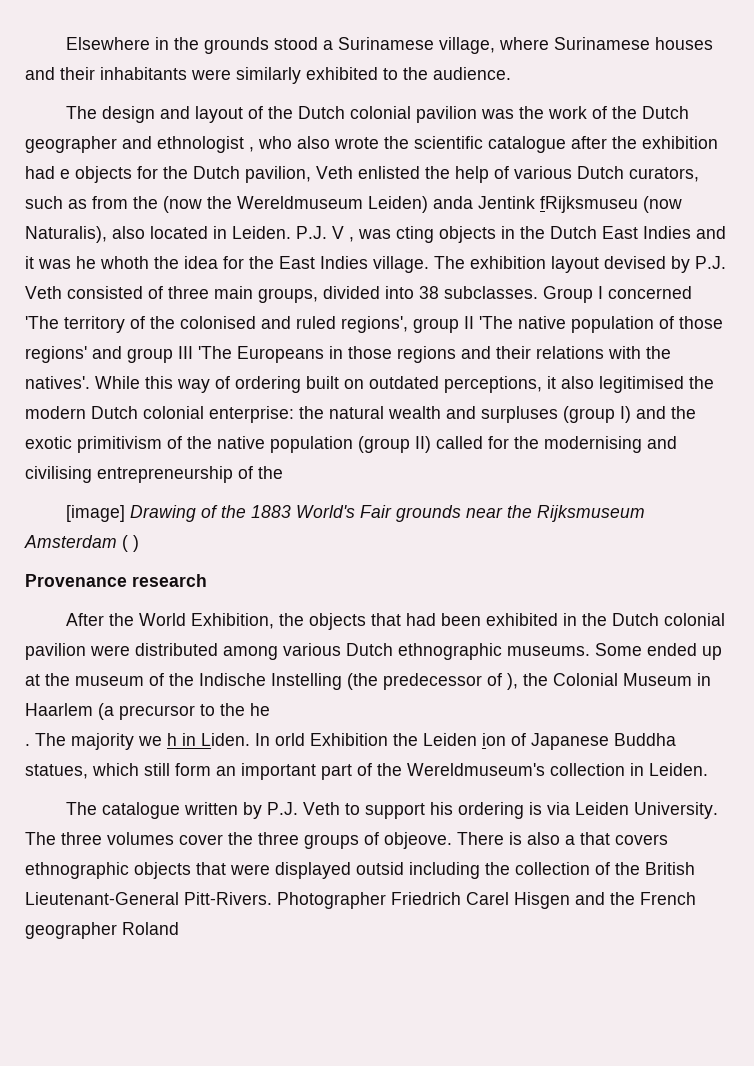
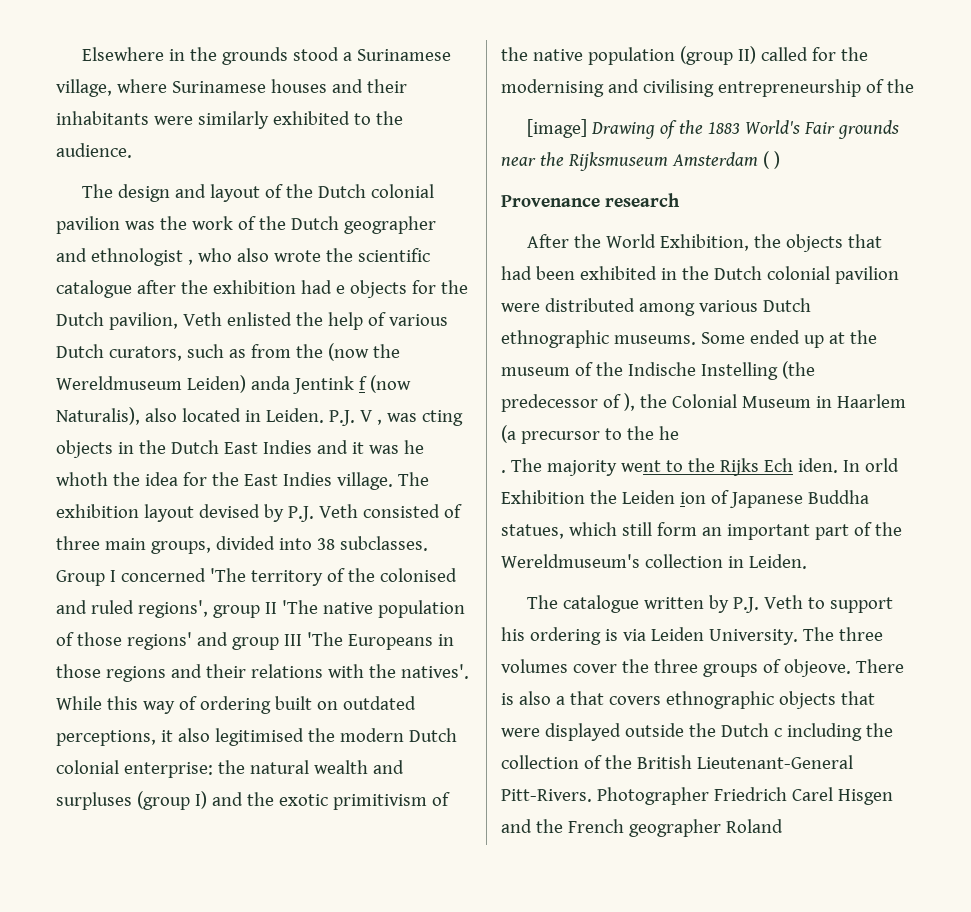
- The design and layout of the Dutch colonial pavilion was the work of the Dutch geographer and ethnologist , who also wrote the scientific catalogue after the exhibition had e objects for the Dutch pavilion, Veth enlisted the help of various Dutch curators, such as from the (now the Wereldmuseum Leiden) anda Jentink fRijksmuseu (now Naturalis), also located in Leiden.
+ The design and layout of the Dutch colonial pavilion was the work of the Dutch geographer and ethnologist , who also wrote the scientific catalogue after the exhibition had e objects for the Dutch pavilion, Veth enlisted the help of various Dutch curators, such as from the (now the Wereldmuseum Leiden) anda Jentink f (now Naturalis), also located in Leiden.
- The majority we h in Liden.
+ The majority went to the Rijks Ech iden.
- There is also a that covers ethnographic objects that were displayed outsid including the collection of the British Lieutenant-General Pitt-Rivers.
+ There is also a that covers ethnographic objects that were displayed outside the Dutch c including the collection of the British Lieutenant-General Pitt-Rivers.

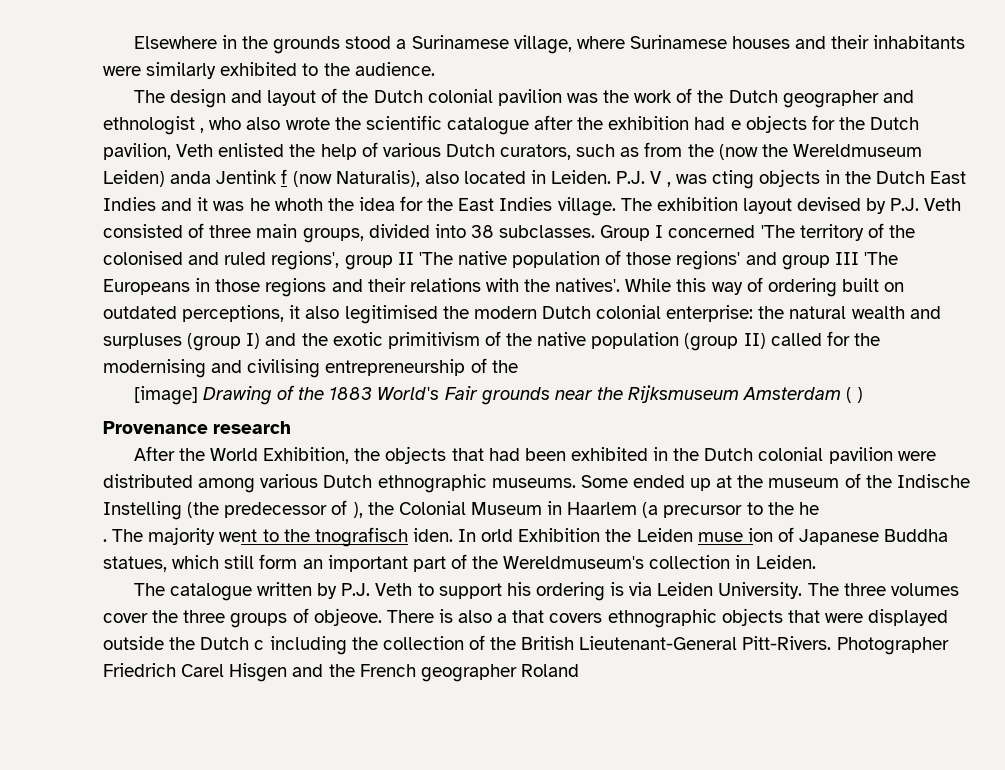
- The majority went to the Rijks Ech iden.
+ The majority went to the tnografisch iden.
- In orld Exhibition the Leiden ion of Japanese Buddha statues, which still form an important part of the Wereldmuseum's collection in Leiden.
+ In orld Exhibition the Leiden muse ion of Japanese Buddha statues, which still form an important part of the Wereldmuseum's collection in Leiden.

